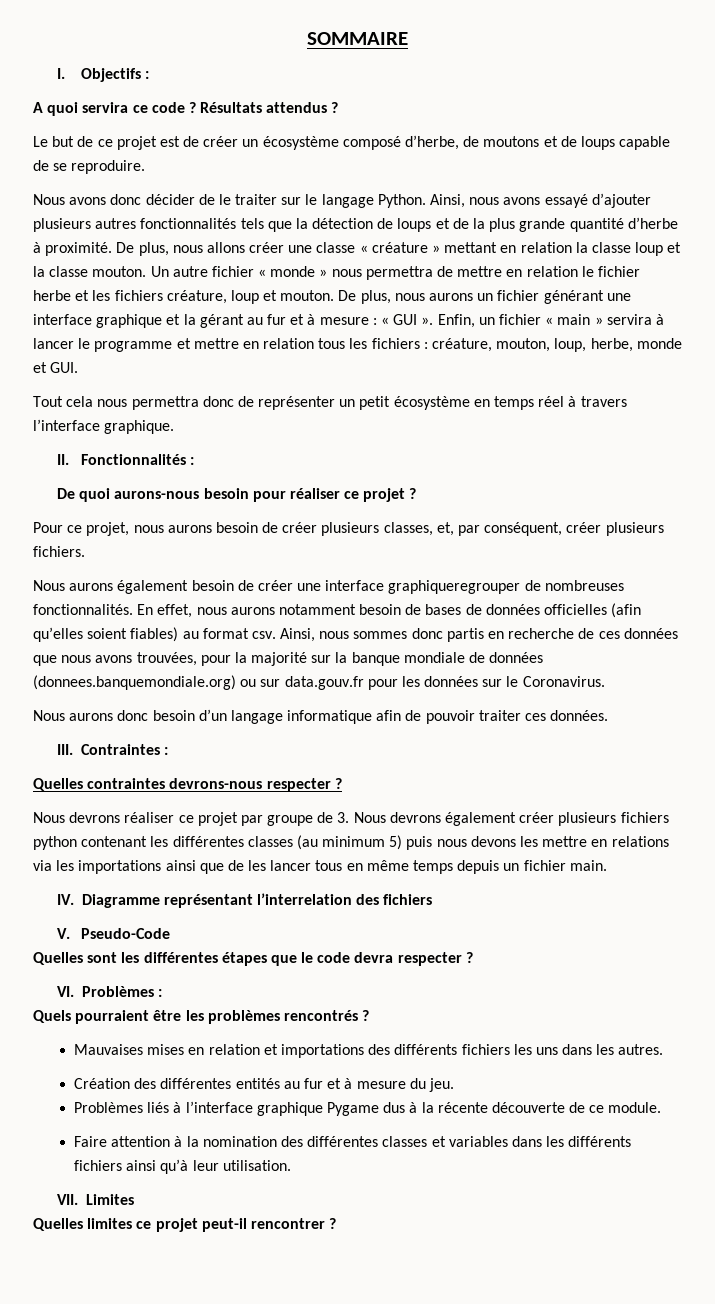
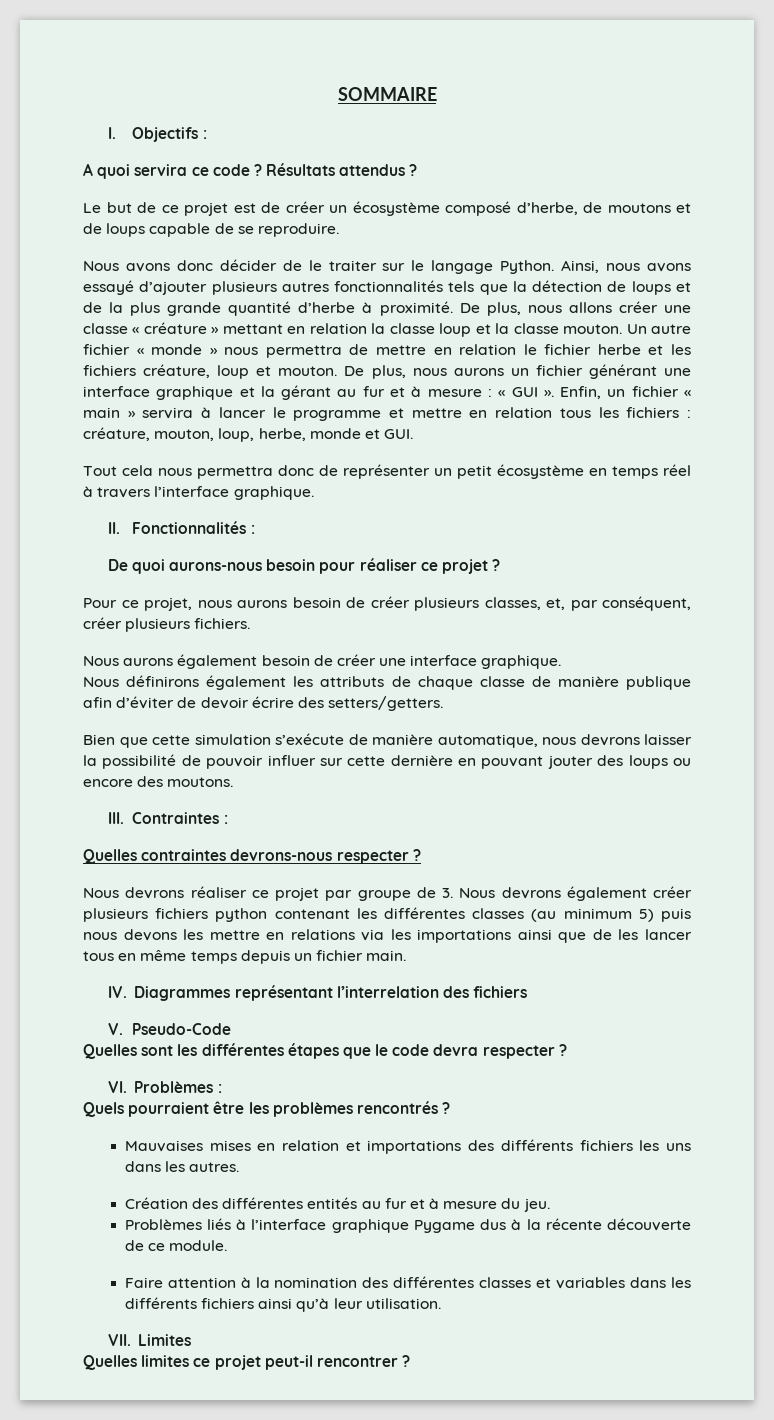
- Nous aurons également besoin de créer une interface graphiqueregrouper de nombreuses fonctionnalités. En effet, nous aurons notamment besoin de bases de données officielles (afin qu’elles soient fiables) au format csv. Ainsi, nous sommes donc partis en recherche de ces données que nous avons trouvées, pour la majorité sur la banque mondiale de données (donnees.banquemondiale.org) ou sur data.gouv.fr pour les données sur le Coronavirus.
- Nous aurons donc besoin d’un langage informatique afin de pouvoir traiter ces données.
+ Nous aurons également besoin de créer une interface graphique.
+ Nous définirons également les attributs de chaque classe de manière publique afin d’éviter de devoir écrire des setters/getters.
+ Bien que cette simulation s’exécute de manière automatique, nous devrons laisser la possibilité de pouvoir influer sur cette dernière en pouvant jouter des loups ou encore des moutons.
- IV. Diagramme représentant l’interrelation des fichiers
+ IV. Diagrammes représentant l’interrelation des fichiers

